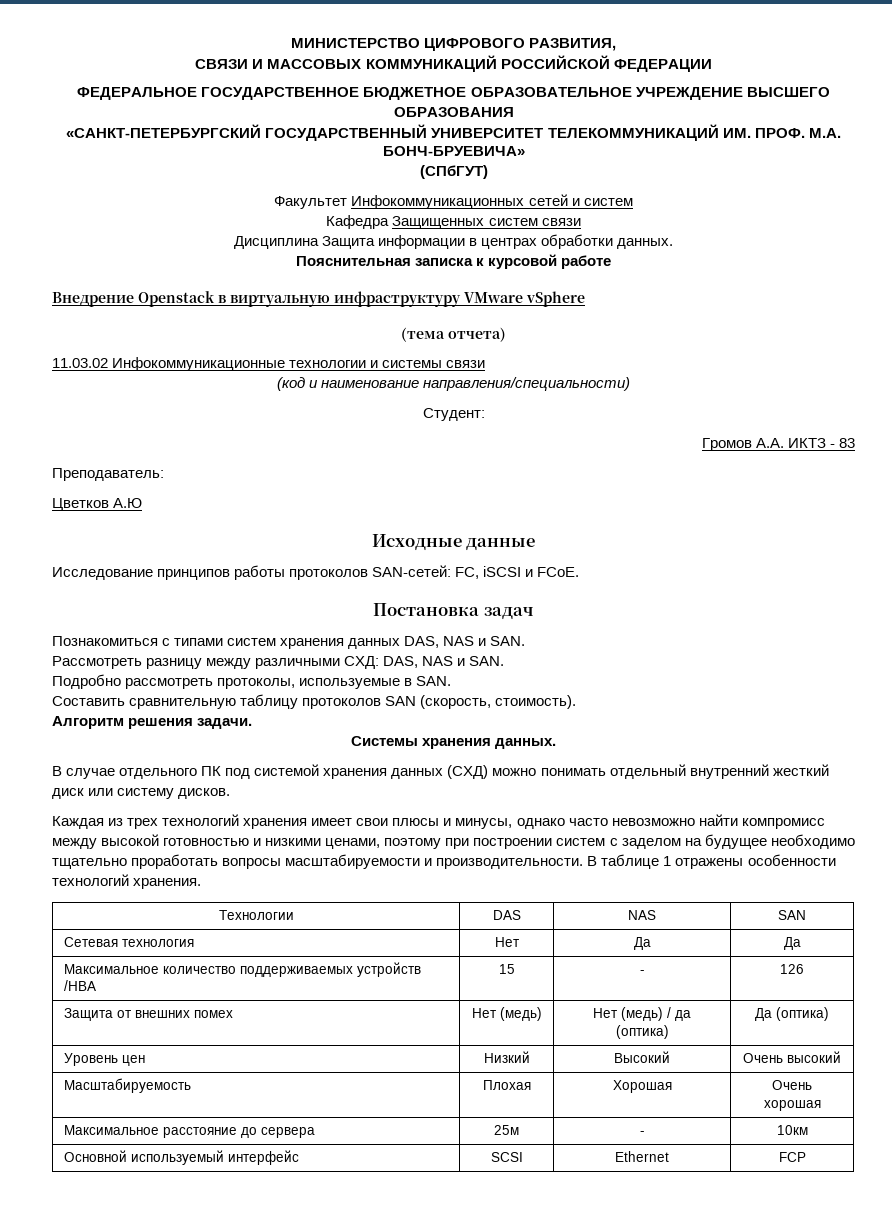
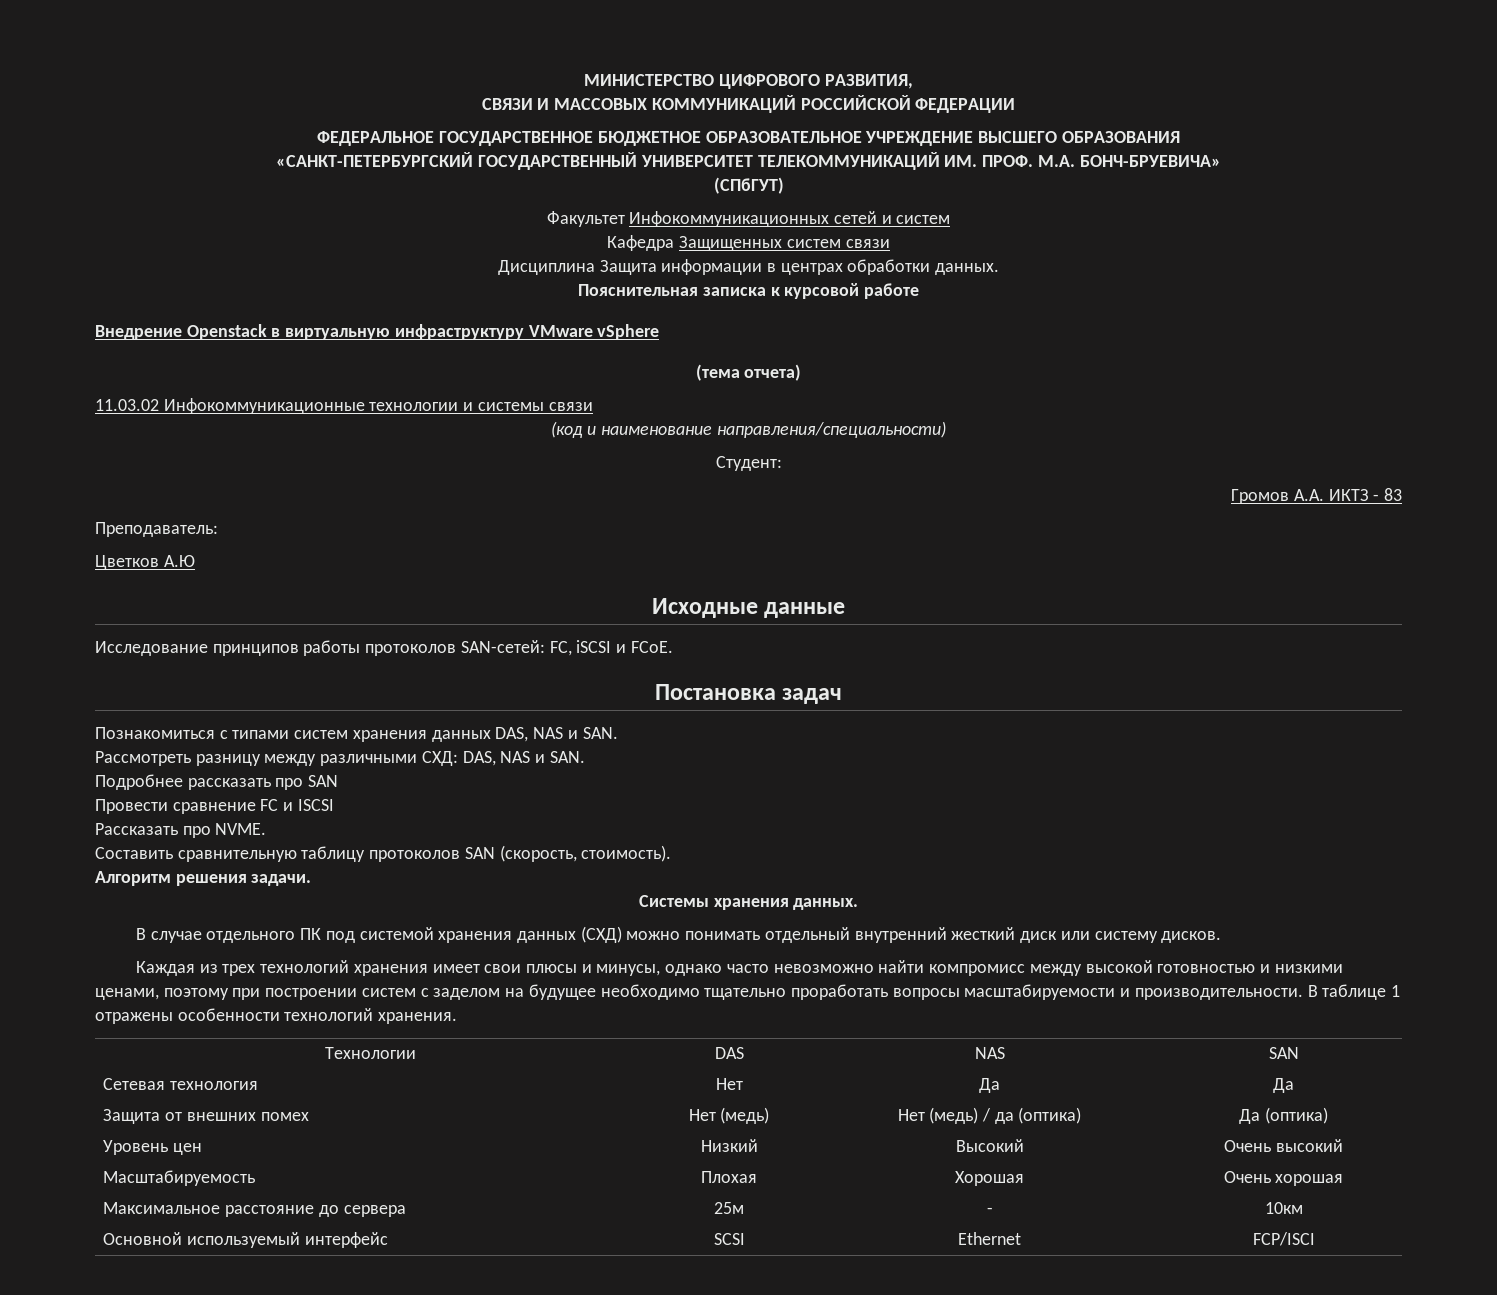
- Подробно рассмотреть протоколы, используемые в SAN.
+ Подробнее рассказать про SAN
+ Провести сравнение FC и ISCSI
+ Рассказать про NVME.
- Максимальное количество поддерживаемых устройств /НВА | 15 | - | 126
- Основной используемый интерфейс | SCSI | Ethernet | FCP
+ Основной используемый интерфейс | SCSI | Ethernet | FCP/ISCI

